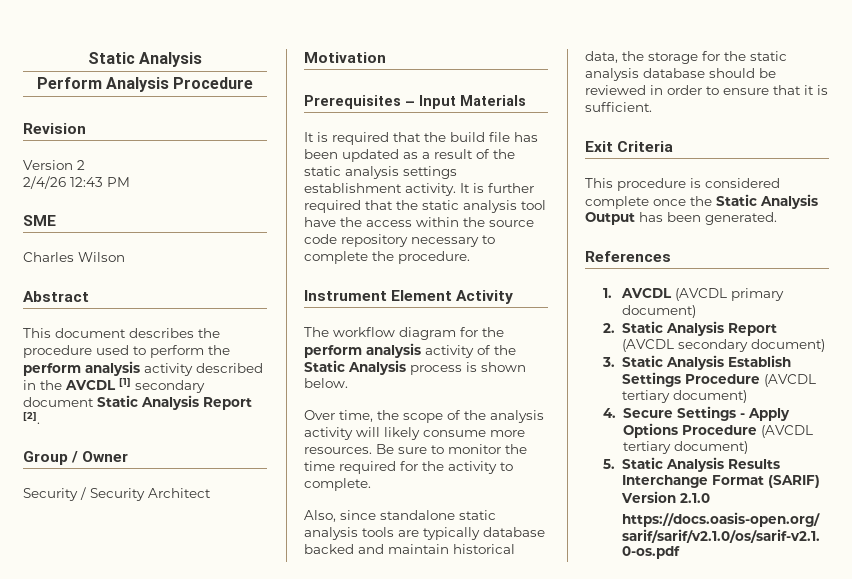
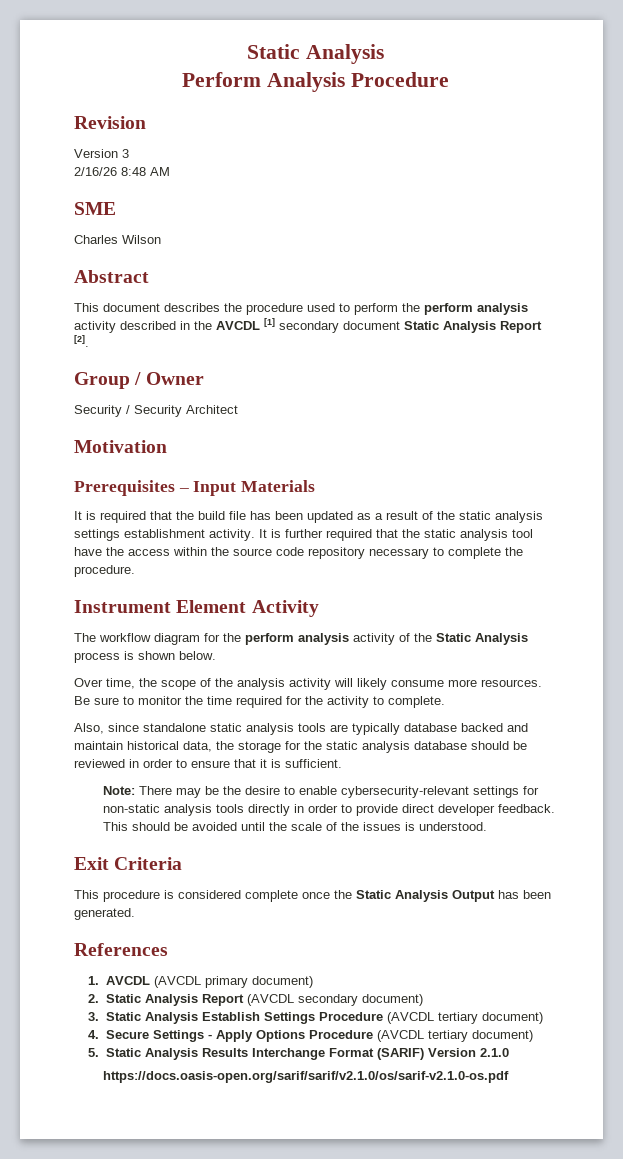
- Version 2
- 2/4/26 12:43 PM
+ Version 3
+ 2/16/26 8:48 AM
+ Note: There may be the desire to enable cybersecurity-relevant settings for non-static analysis tools directly in order to provide direct developer feedback. This should be avoided until the scale of the issues is understood.

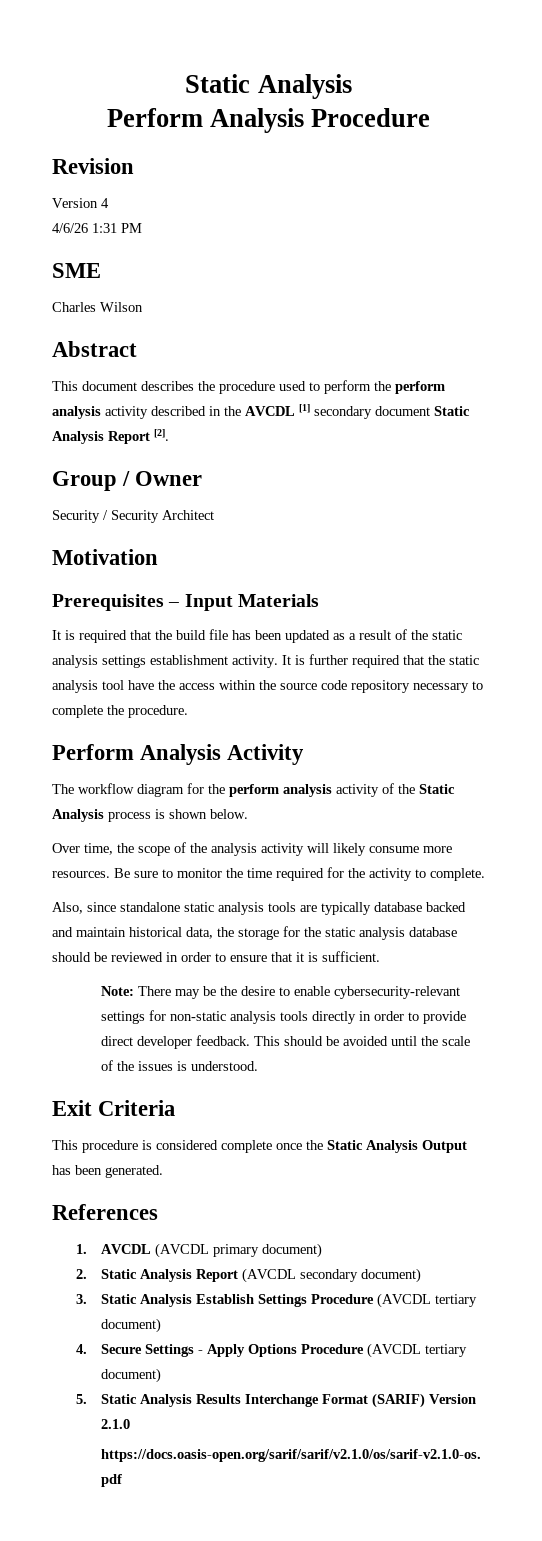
- Version 3
- 2/16/26 8:48 AM
+ Version 4
+ 4/6/26 1:31 PM
- Instrument Element Activity
+ Perform Analysis Activity

